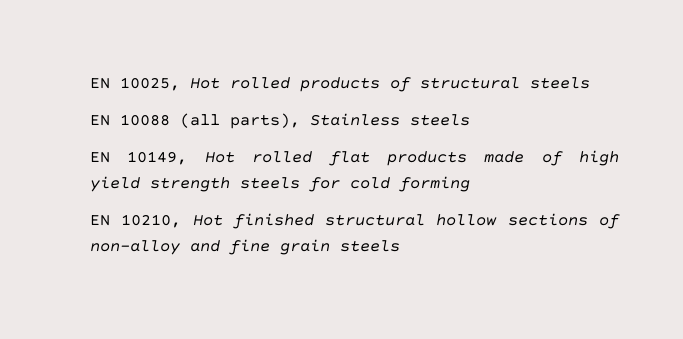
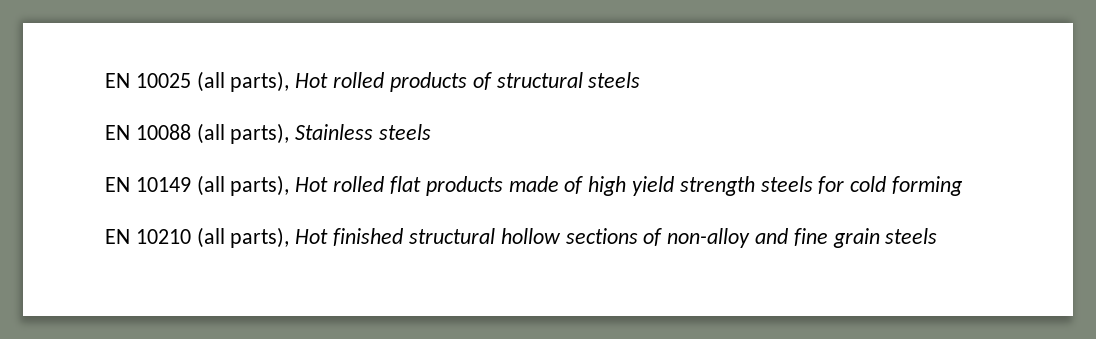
- EN 10025, Hot rolled products of structural steels
+ EN 10025 (all parts), Hot rolled products of structural steels
- EN 10149, Hot rolled flat products made of high yield strength steels for cold forming
+ EN 10149 (all parts), Hot rolled flat products made of high yield strength steels for cold forming
- EN 10210, Hot finished structural hollow sections of non-alloy and fine grain steels
+ EN 10210 (all parts), Hot finished structural hollow sections of non-alloy and fine grain steels

